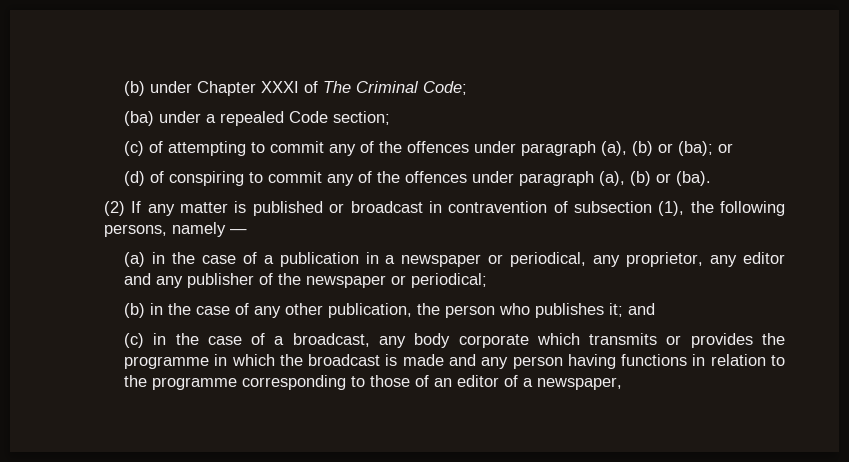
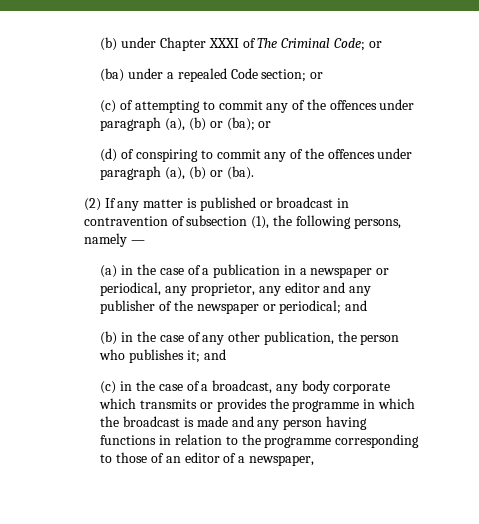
- (b) under Chapter XXXI of The Criminal Code;
+ (b) under Chapter XXXI of The Criminal Code; or
- (ba) under a repealed Code section;
+ (ba) under a repealed Code section; or
- (a) in the case of a publication in a newspaper or periodical, any proprietor, any editor and any publisher of the newspaper or periodical;
+ (a) in the case of a publication in a newspaper or periodical, any proprietor, any editor and any publisher of the newspaper or periodical; and

